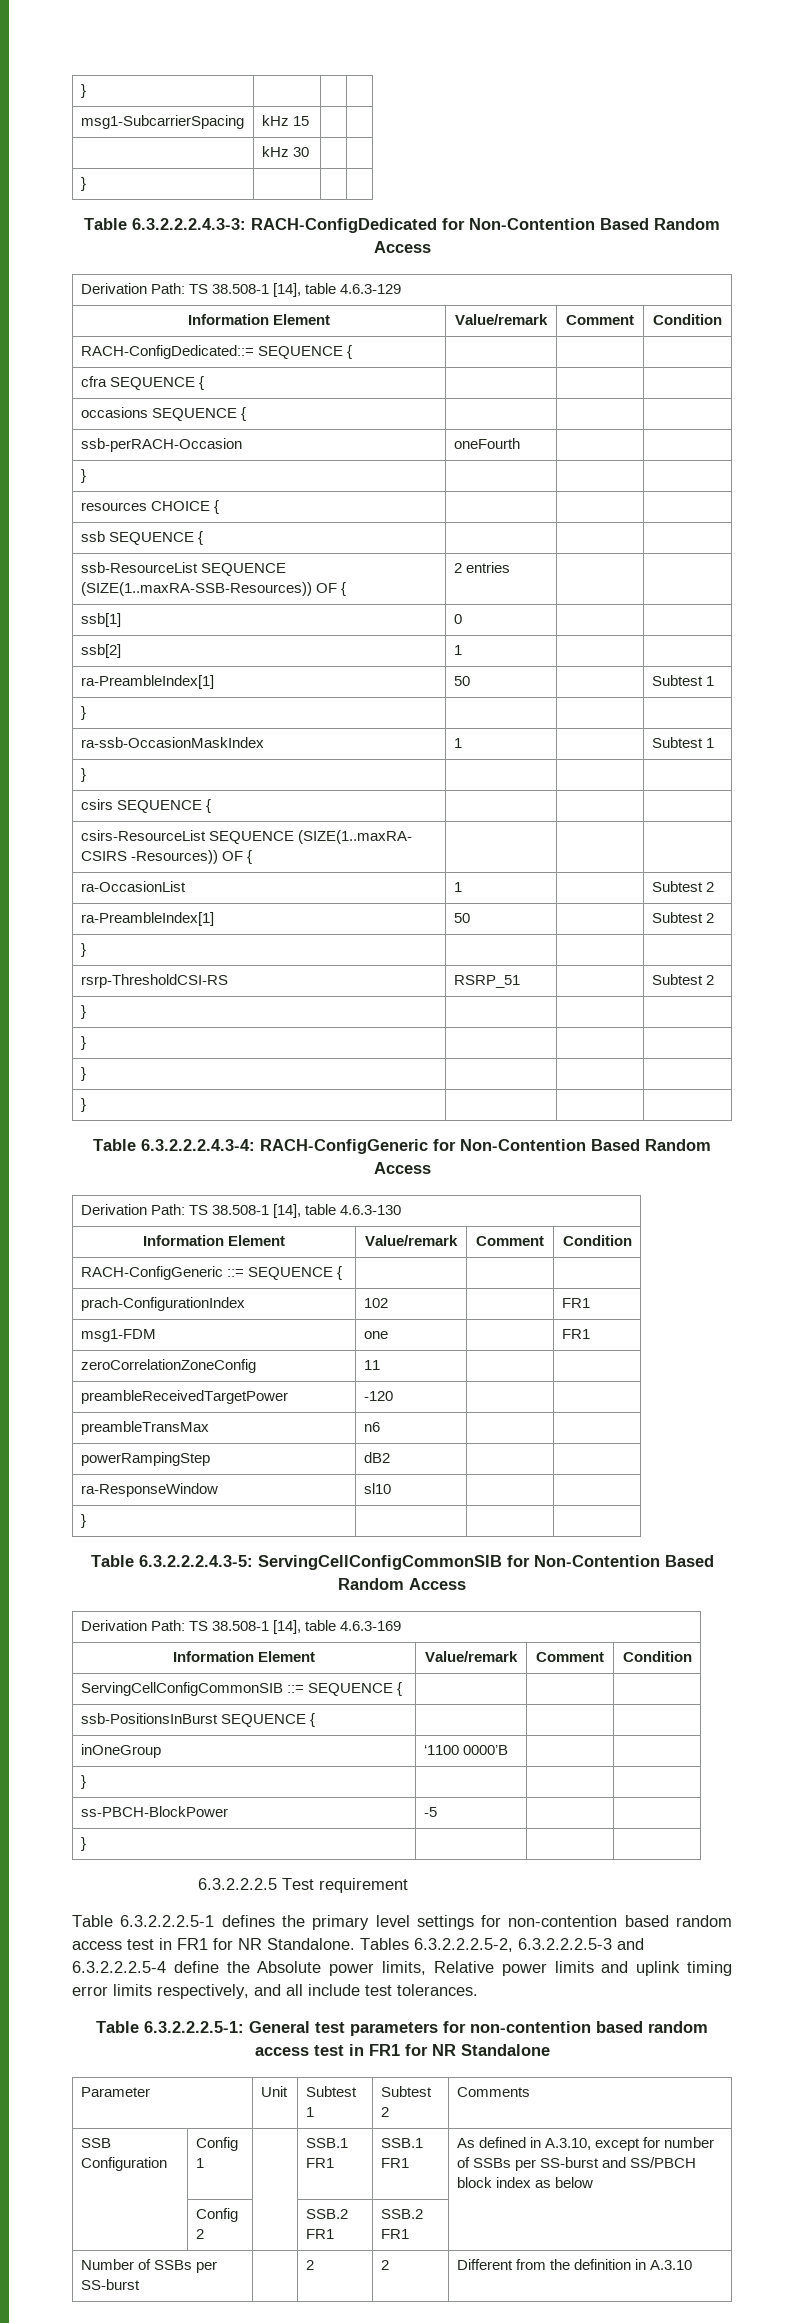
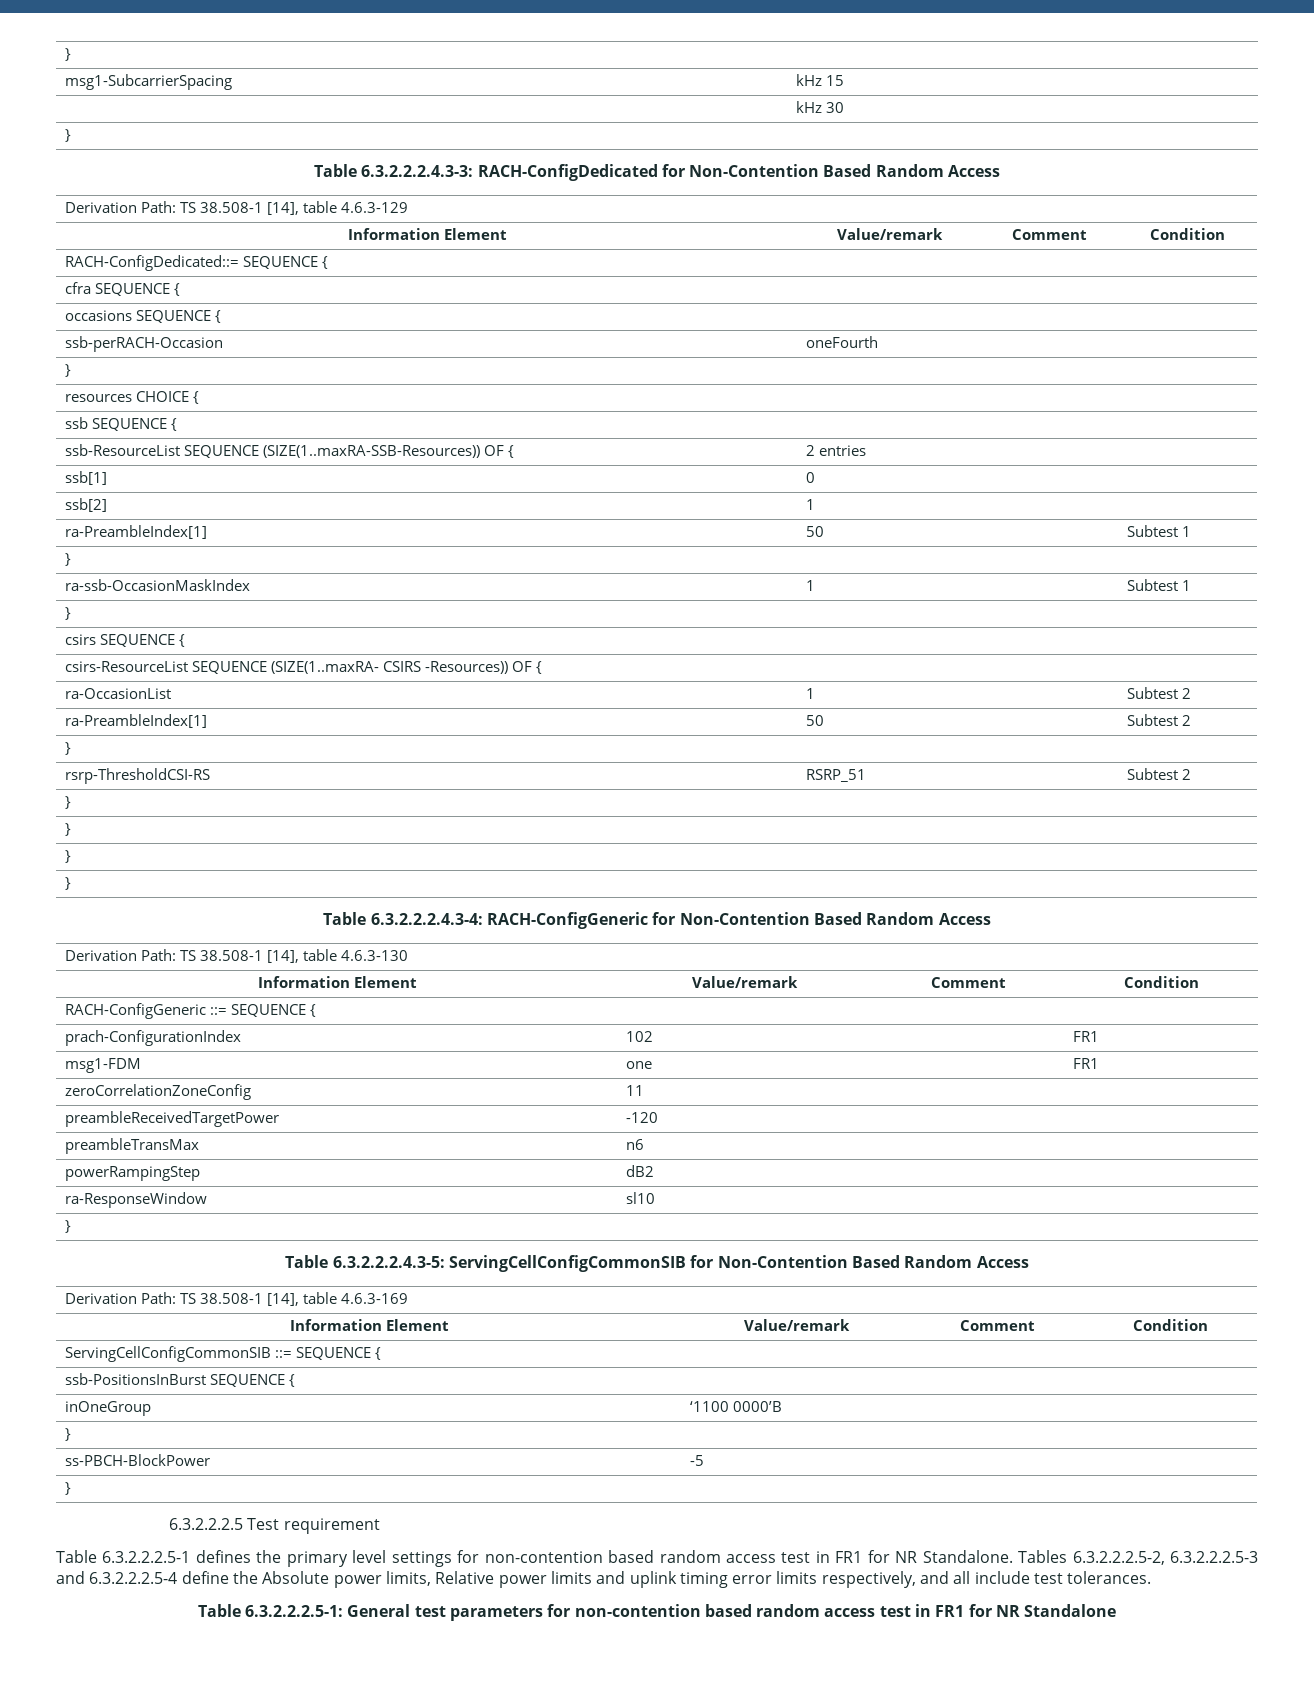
- Parameter | Unit | Subtest 1 | Subtest 2 | Comments
- SSB Configuration | Config 1 | | SSB.1 FR1 | SSB.1 FR1 | As defined in A.3.10, except for number of SSBs per SS-burst and SS/PBCH block index as below
- | Config 2 | | SSB.2 FR1 | SSB.2 FR1 |
- Number of SSBs per SS-burst | | 2 | 2 | Different from the definition in A.3.10

